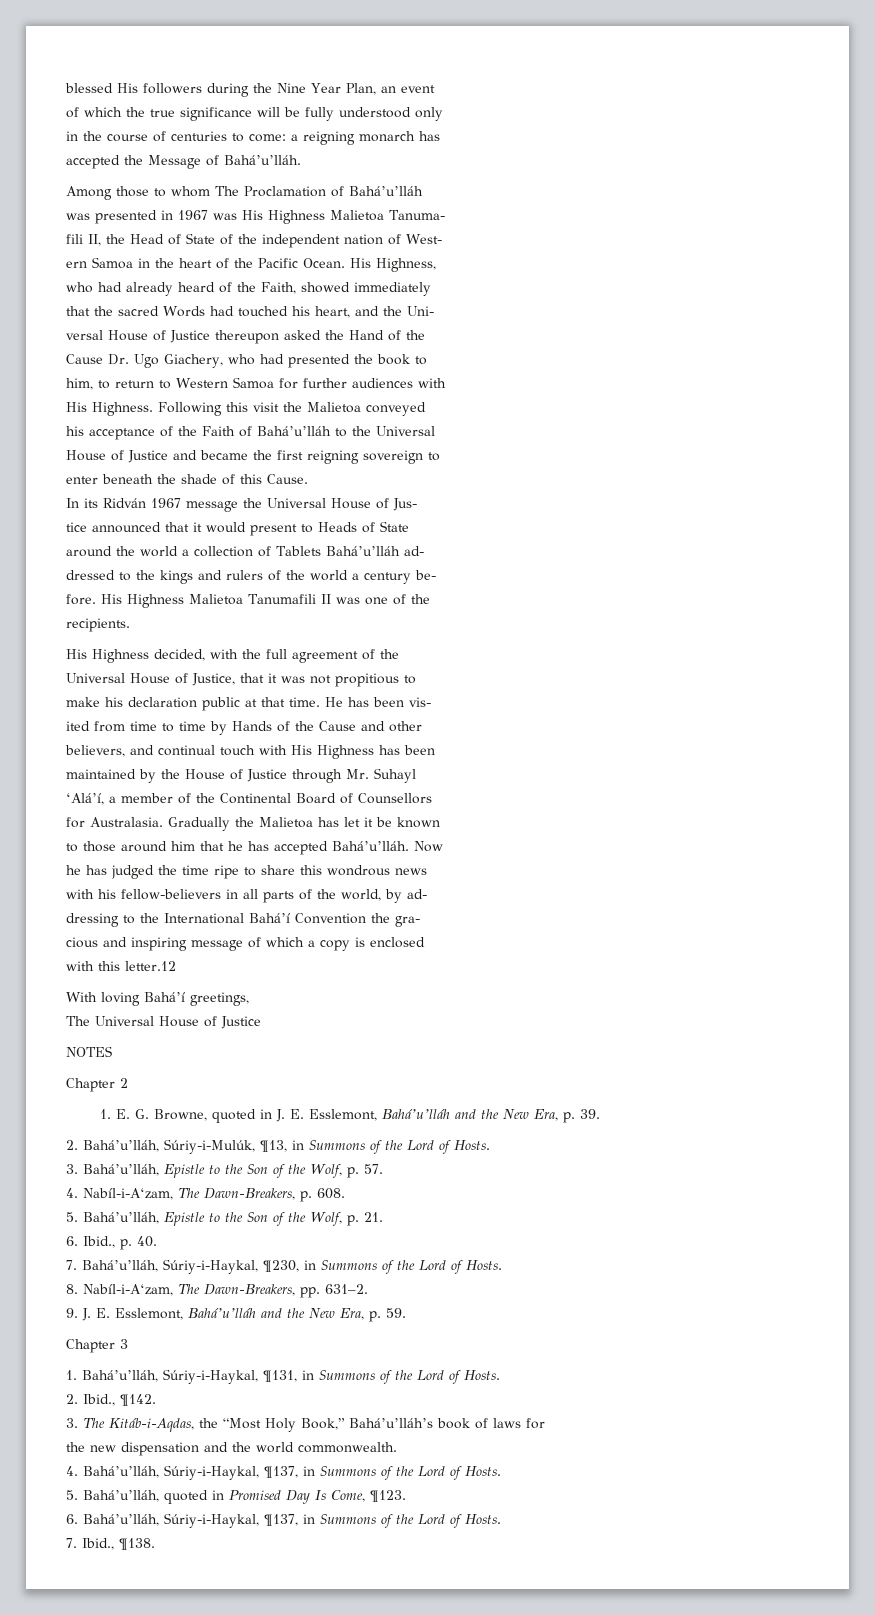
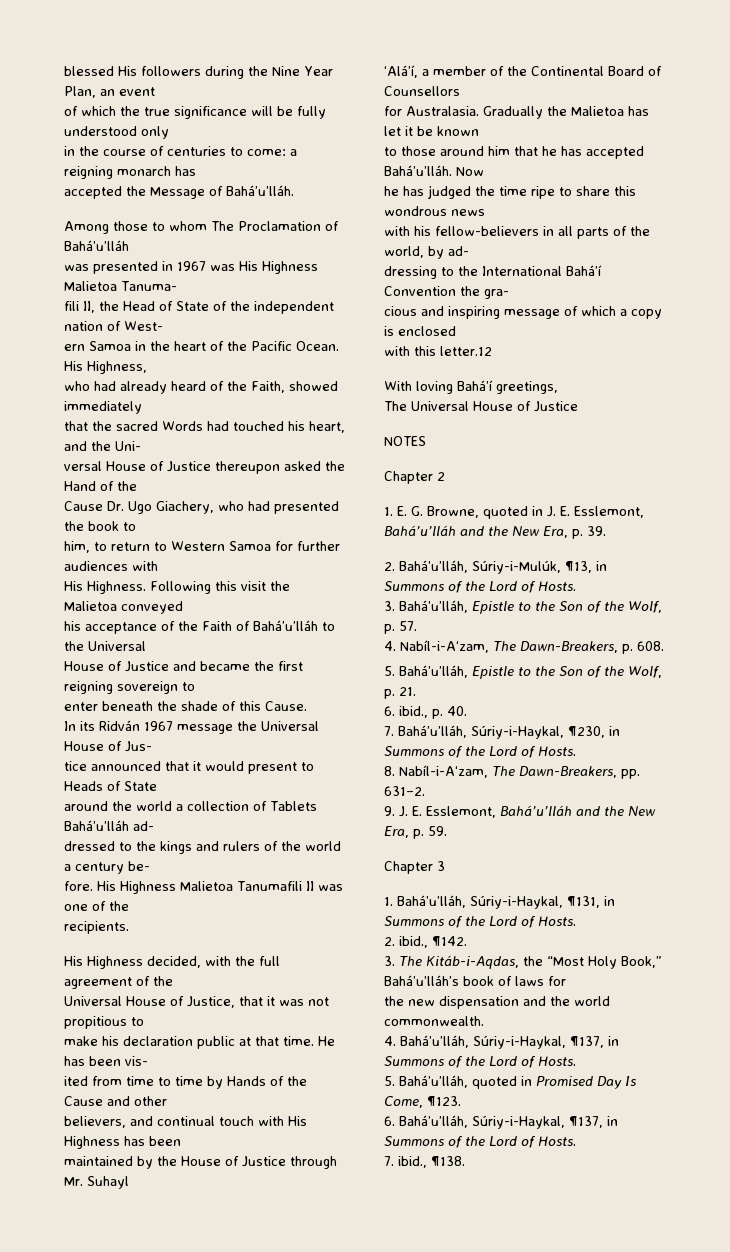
- 6. Ibid., p. 40.
+ 6. ibid., p. 40.
- 2. Ibid., ¶142.
+ 2. ibid., ¶142.
- 7. Ibid., ¶138.
+ 7. ibid., ¶138.

